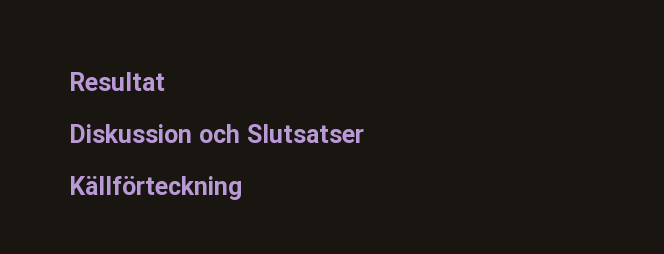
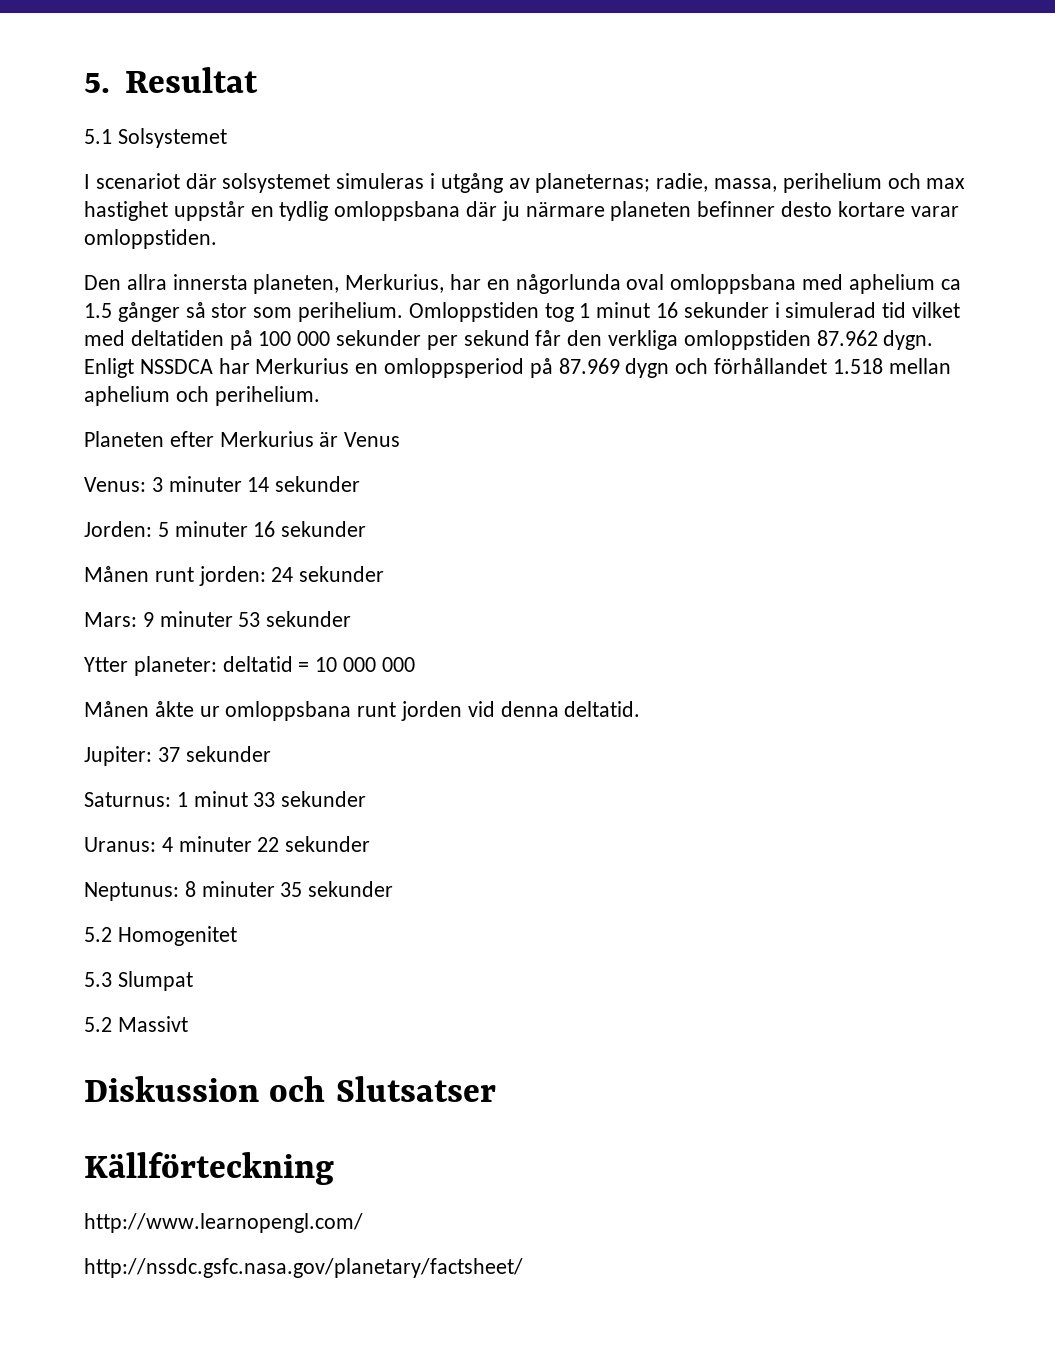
- Resultat
+ 5. Resultat
+ 5.1 Solsystemet
+ I scenariot där solsystemet simuleras i utgång av planeternas; radie, massa, perihelium och max hastighet uppstår en tydlig omloppsbana där ju närmare planeten befinner desto kortare varar omloppstiden.
+ Den allra innersta planeten, Merkurius, har en någorlunda oval omloppsbana med aphelium ca 1.5 gånger så stor som perihelium. Omloppstiden tog 1 minut 16 sekunder i simulerad tid vilket med deltatiden på 100 000 sekunder per sekund får den verkliga omloppstiden 87.962 dygn. Enligt NSSDCA har Merkurius en omloppsperiod på 87.969 dygn och förhållandet 1.518 mellan aphelium och perihelium.
+ Planeten efter Merkurius är Venus
+ Venus: 3 minuter 14 sekunder
+ Jorden: 5 minuter 16 sekunder
+ Månen runt jorden: 24 sekunder
+ Mars: 9 minuter 53 sekunder
+ Ytter planeter: deltatid = 10 000 000
+ Månen åkte ur omloppsbana runt jorden vid denna deltatid.
+ Jupiter: 37 sekunder
+ Saturnus: 1 minut 33 sekunder
+ Uranus: 4 minuter 22 sekunder
+ Neptunus: 8 minuter 35 sekunder
+ 5.2 Homogenitet
+ 5.3 Slumpat
+ 5.2 Massivt
+ http://www.learnopengl.com/
+ http://nssdc.gsfc.nasa.gov/planetary/factsheet/

